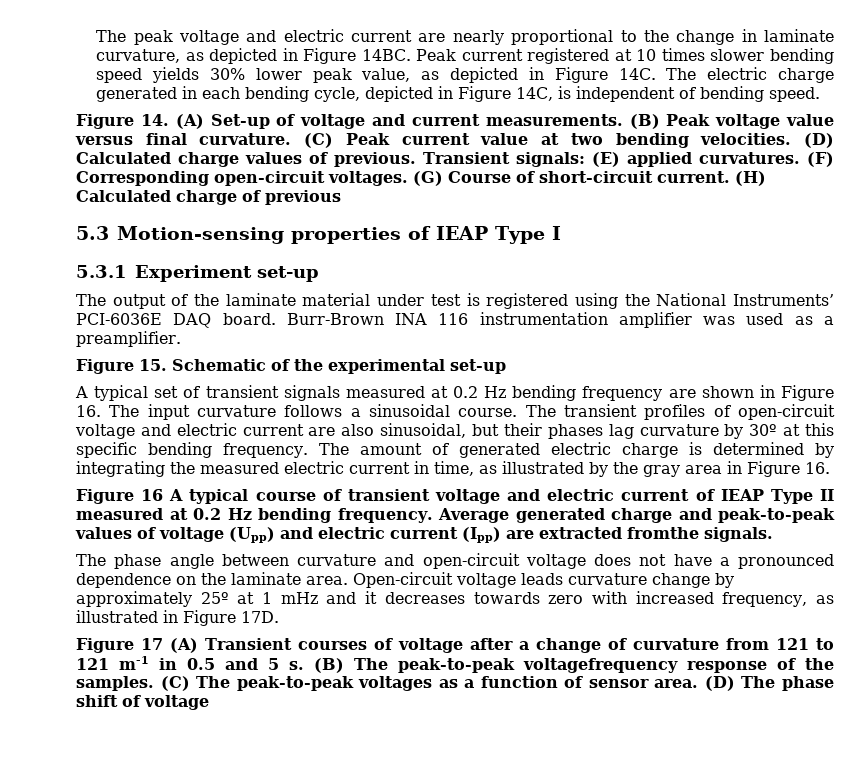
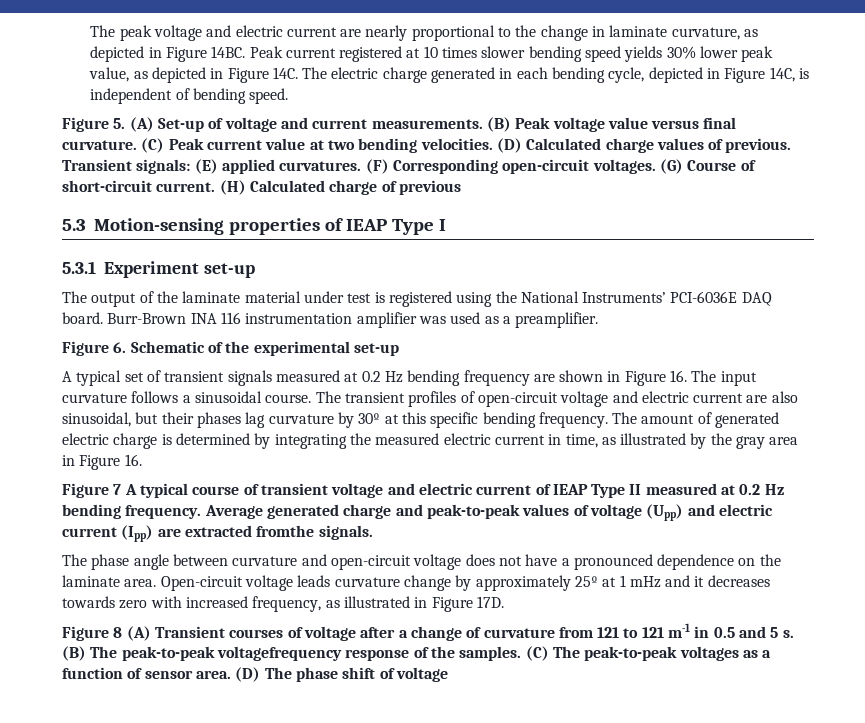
- Figure 14. (A) Set-up of voltage and current measurements.
+ Figure 5. (A) Set-up of voltage and current measurements.
- Figure 15. Schematic of the experimental set-up
+ Figure 6. Schematic of the experimental set-up
- Figure 16 A typical course of transient voltage and electric current of IEAP Type II measured at 0.2 Hz bending frequency.
+ Figure 7 A typical course of transient voltage and electric current of IEAP Type II measured at 0.2 Hz bending frequency.
- Figure 17 (A) Transient courses of voltage after a change of curvature from 121 to 121 m-1 in 0.5 and 5 s.
+ Figure 8 (A) Transient courses of voltage after a change of curvature from 121 to 121 m-1 in 0.5 and 5 s.

